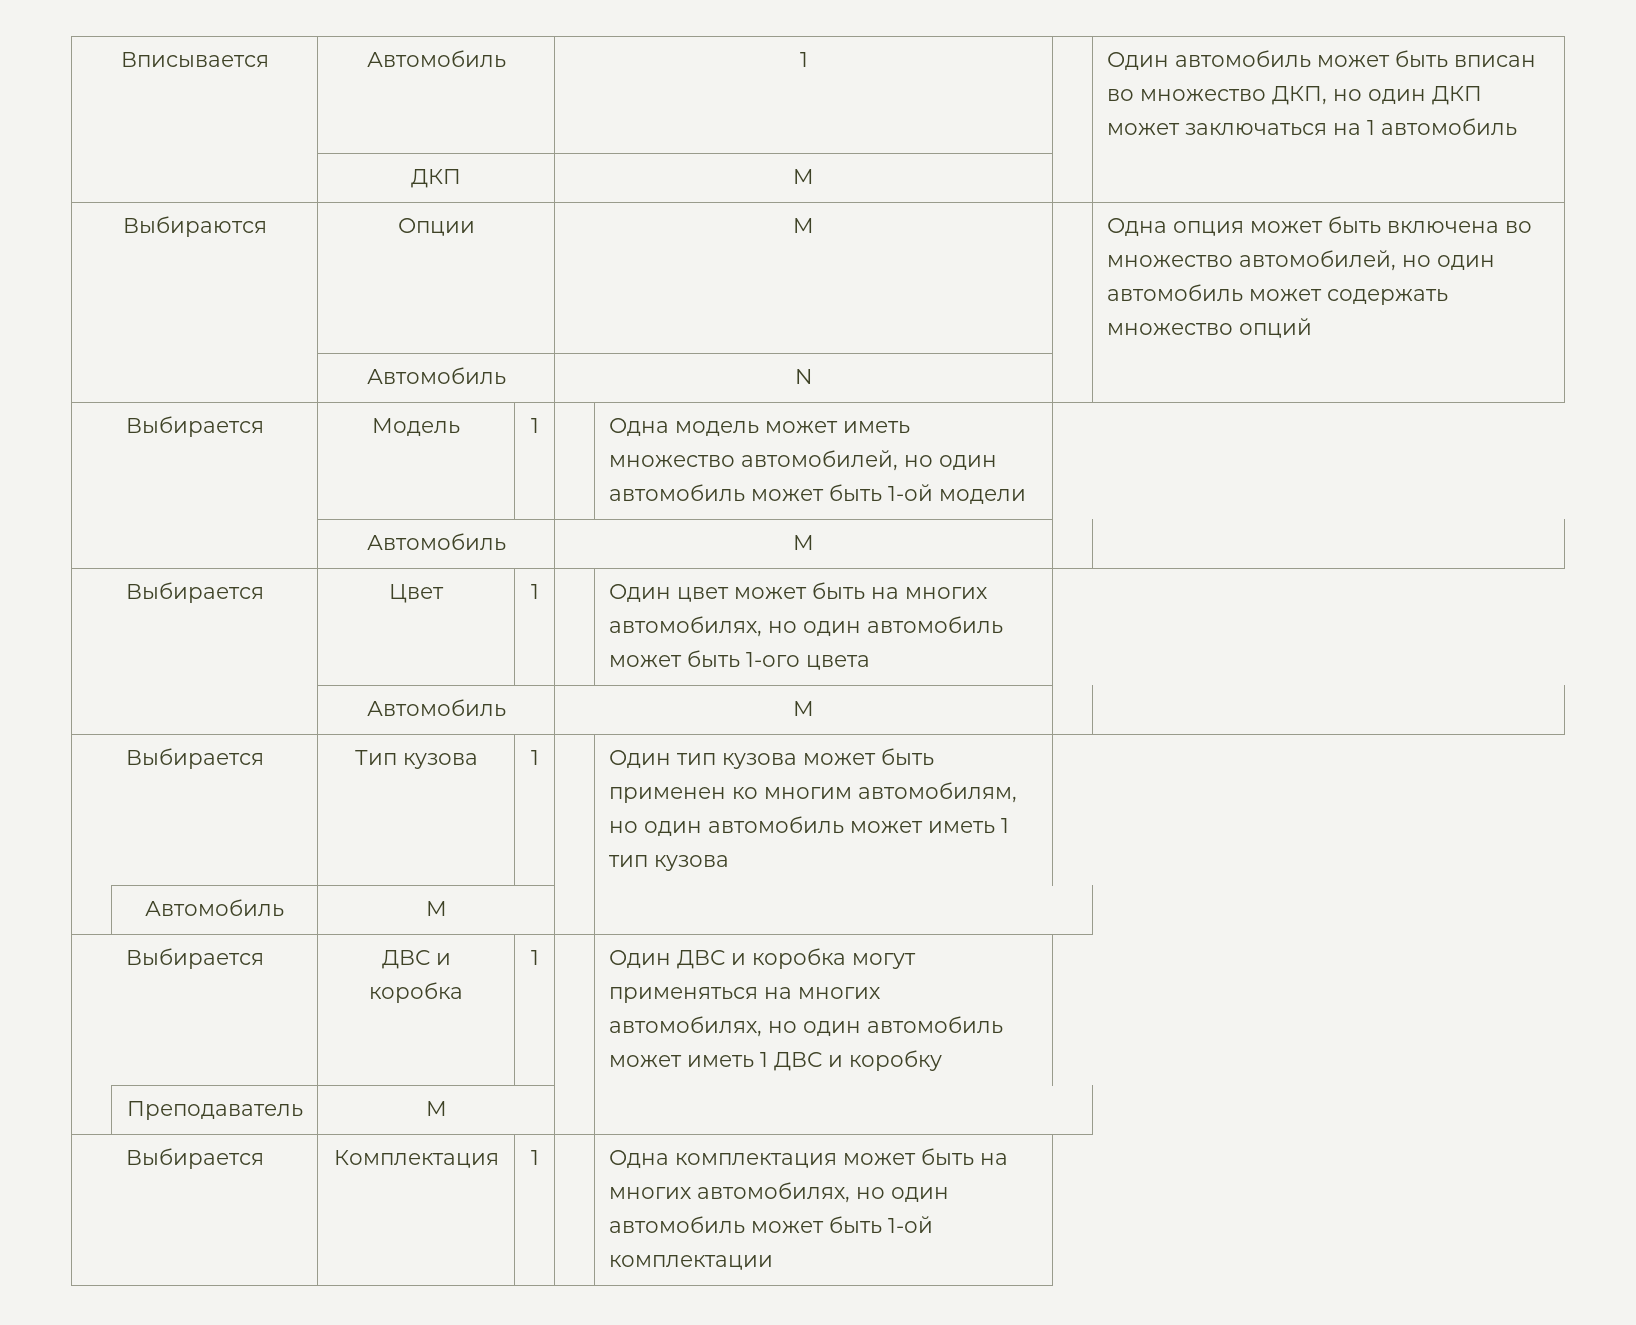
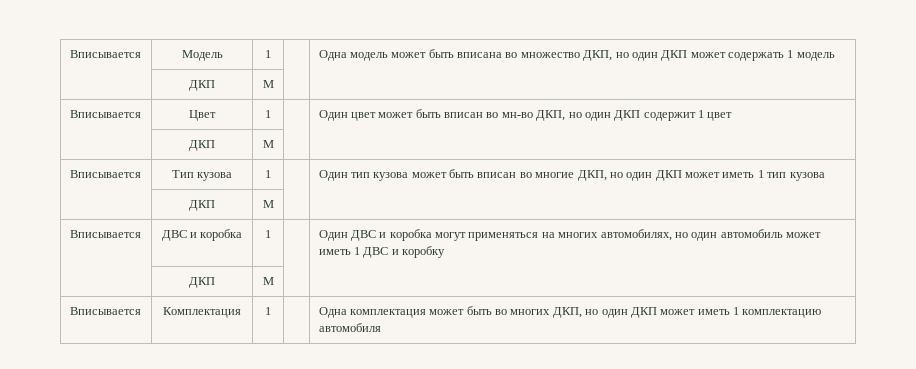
- Вписывается | Автомобиль | 1 | | Один автомобиль может быть вписан во множество ДКП, но один ДКП может заключаться на 1 автомобиль
- | ДКП | M | |
- Выбираются | Опции | M | | Одна опция может быть включена во множество автомобилей, но один автомобиль может содержать множество опций
- | Автомобиль | N | |
- Выбирается | Модель | 1 | | Одна модель может иметь множество автомобилей, но один автомобиль может быть 1-ой модели
- | Автомобиль | М | |
- Выбирается | Цвет | 1 | | Один цвет может быть на многих автомобилях, но один автомобиль может быть 1-ого цвета
- | Автомобиль | М | |
- Выбирается | Тип кузова | 1 | | Один тип кузова может быть применен ко многим автомобилям, но один автомобиль может иметь 1 тип кузова
- | Автомобиль | М | |
- Выбирается | ДВС и коробка | 1 | | Один ДВС и коробка могут применяться на многих автомобилях, но один автомобиль может иметь 1 ДВС и коробку
- | Преподаватель | М | |
- Выбирается | Комплектация | 1 | | Одна комплектация может быть на многих автомобилях, но один автомобиль может быть 1-ой комплектации
+ Вписывается | Модель | 1 | | Одна модель может быть вписана во множество ДКП, но один ДКП может содержать 1 модель
+ | ДКП | М | |
+ Вписывается | Цвет | 1 | | Один цвет может быть вписан во мн-во ДКП, но один ДКП содержит 1 цвет
+ | ДКП | М | |
+ Вписывается | Тип кузова | 1 | | Один тип кузова может быть вписан во многие ДКП, но один ДКП может иметь 1 тип кузова
+ | ДКП | М | |
+ Вписывается | ДВС и коробка | 1 | | Один ДВС и коробка могут применяться на многих автомобилях, но один автомобиль может иметь 1 ДВС и коробку
+ | ДКП | М | |
+ Вписывается | Комплектация | 1 | | Одна комплектация может быть во многих ДКП, но один ДКП может иметь 1 комплектацию автомобиля

